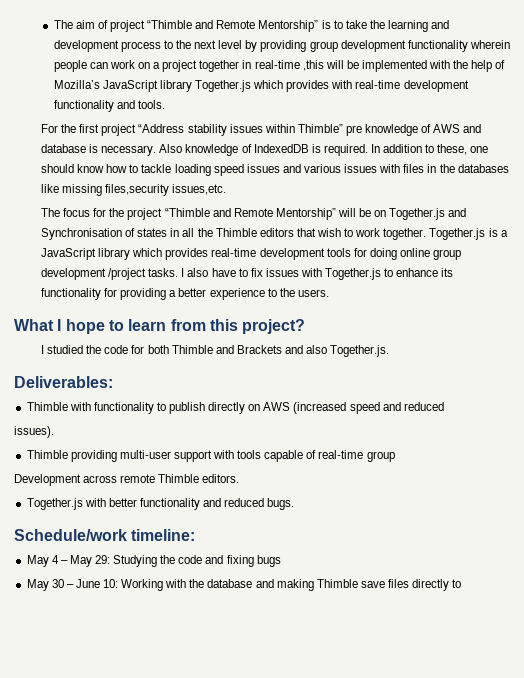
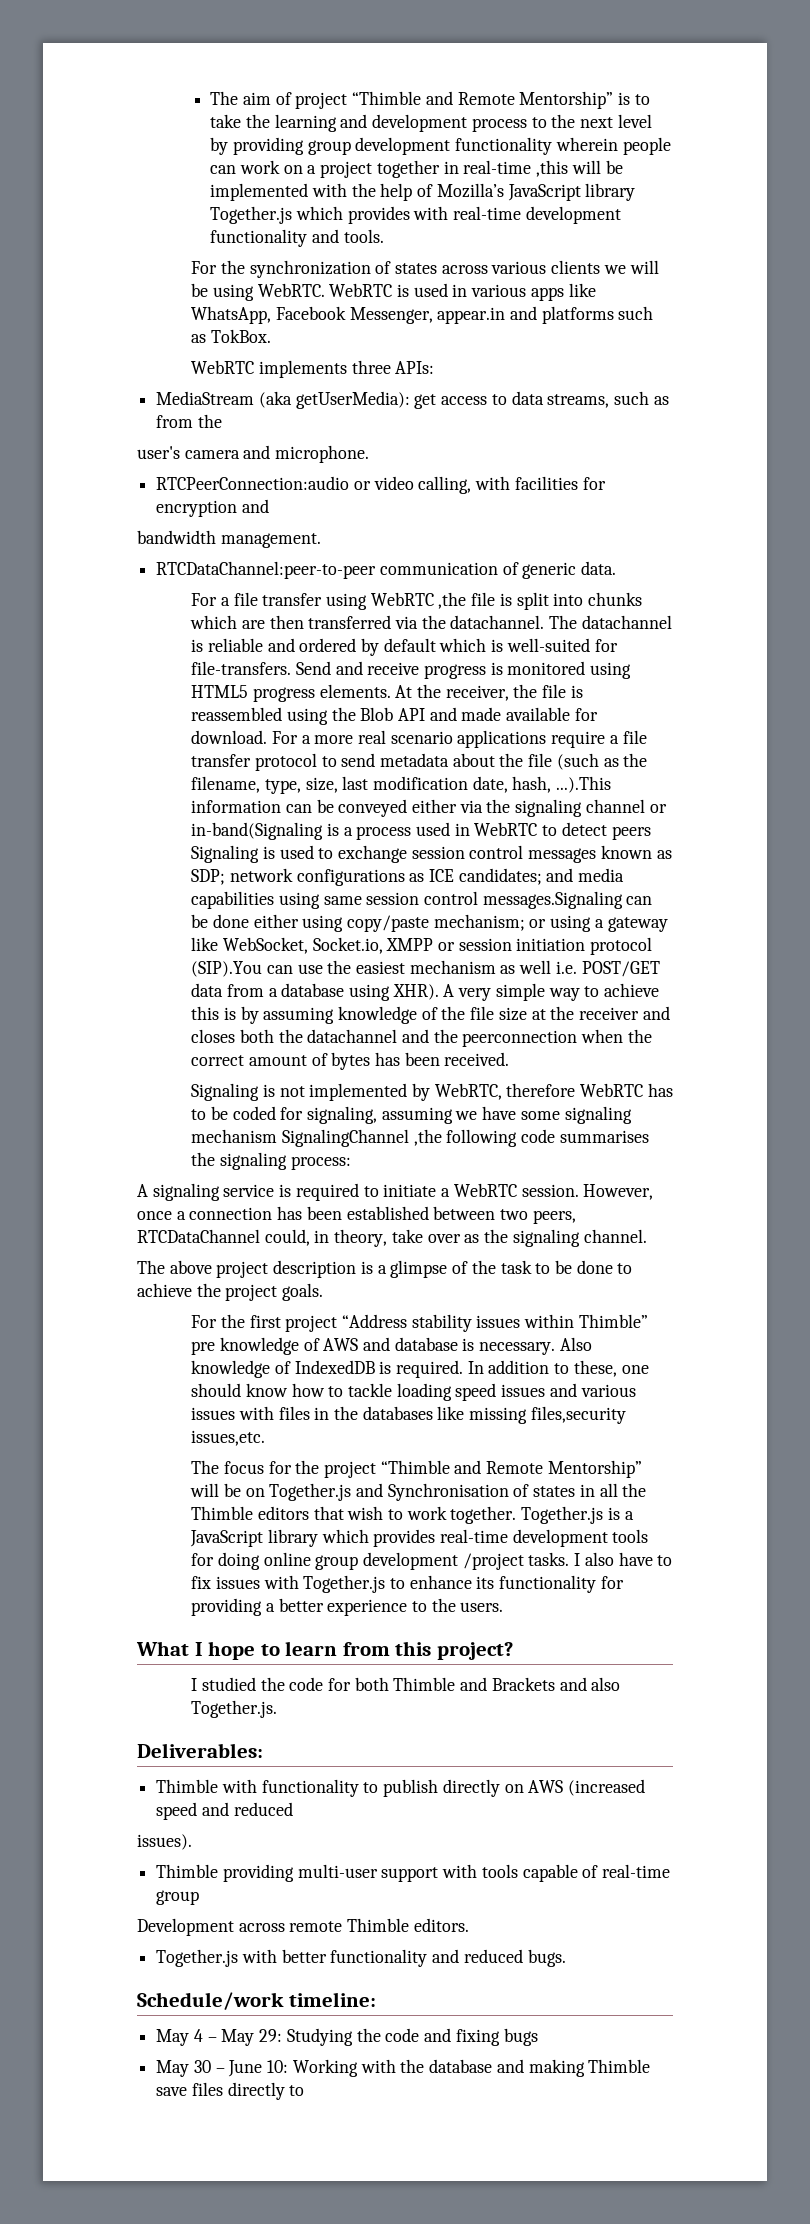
+ For the synchronization of states across various clients we will be using WebRTC. WebRTC is used in various apps like WhatsApp, Facebook Messenger, appear.in and platforms such as TokBox.
+ WebRTC implements three APIs:
+ MediaStream (aka getUserMedia): get access to data streams, such as from the
+ user's camera and microphone.
+ RTCPeerConnection:audio or video calling, with facilities for encryption and
+ bandwidth management.
+ RTCDataChannel:peer-to-peer communication of generic data.
+ For a file transfer using WebRTC ,the file is split into chunks which are then transferred via the datachannel. The datachannel is reliable and ordered by default which is well-suited for file-transfers. Send and receive progress is monitored using HTML5 progress elements. At the receiver, the file is reassembled using the Blob API and made available for download. For a more real scenario applications require a file transfer protocol to send metadata about the file (such as the filename, type, size, last modification date, hash, ...).This information can be conveyed either via the signaling channel or in-band(Signaling is a process used in WebRTC to detect peers Signaling is used to exchange session control messages known as SDP; network configurations as ICE candidates; and media capabilities using same session control messages.Signaling can be done either using copy/paste mechanism; or using a gateway like WebSocket, Socket.io, XMPP or session initiation protocol (SIP).You can use the easiest mechanism as well i.e. POST/GET data from a database using XHR). A very simple way to achieve this is by assuming knowledge of the file size at the receiver and closes both the datachannel and the peerconnection when the correct amount of bytes has been received.
+ Signaling is not implemented by WebRTC, therefore WebRTC has to be coded for signaling, assuming we have some signaling mechanism SignalingChannel ,the following code summarises the signaling process:
+ A signaling service is required to initiate a WebRTC session. However, once a connection has been established between two peers, RTCDataChannel could, in theory, take over as the signaling channel.
+ The above project description is a glimpse of the task to be done to achieve the project goals.

